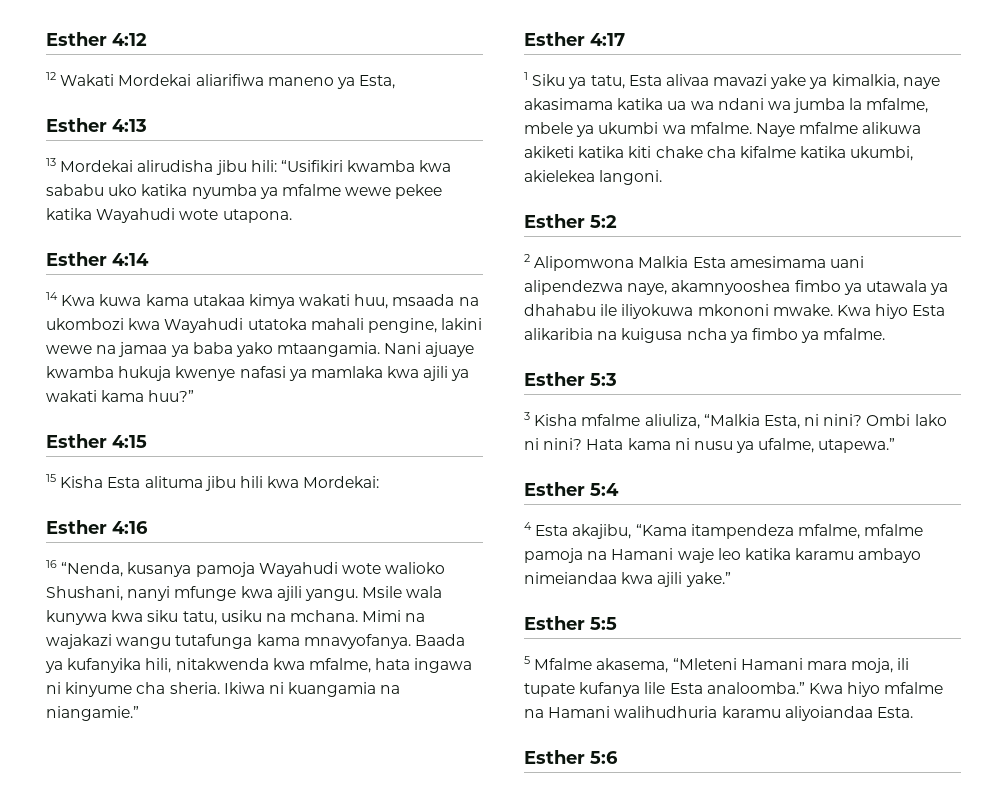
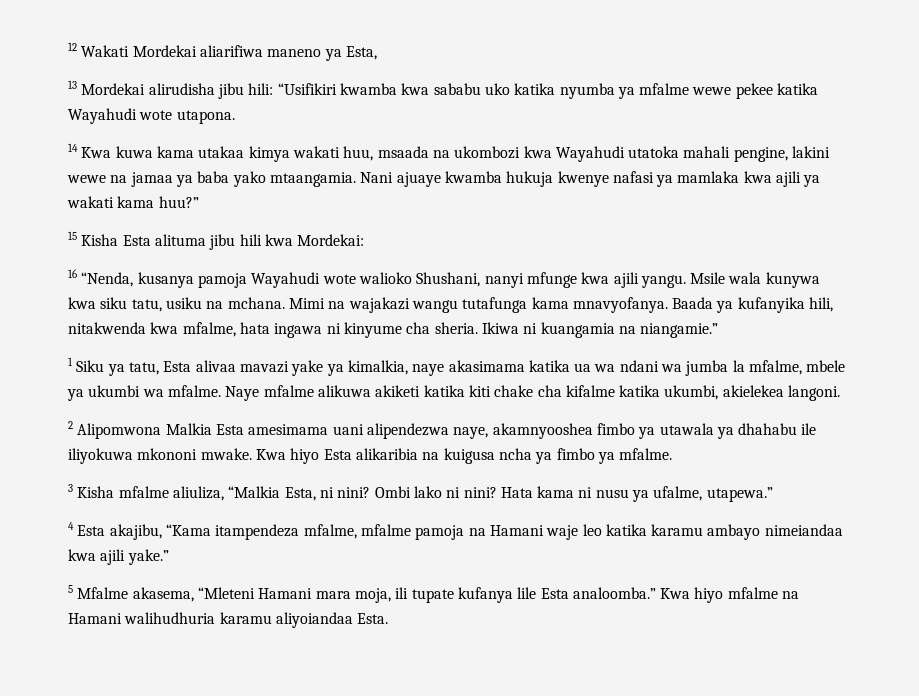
- Esther 4:12
- Esther 4:13
- Esther 4:14
- Esther 4:15
- Esther 4:16
- Esther 4:17
- Esther 5:2
- Esther 5:3
- Esther 5:4
- Esther 5:5
- Esther 5:6

